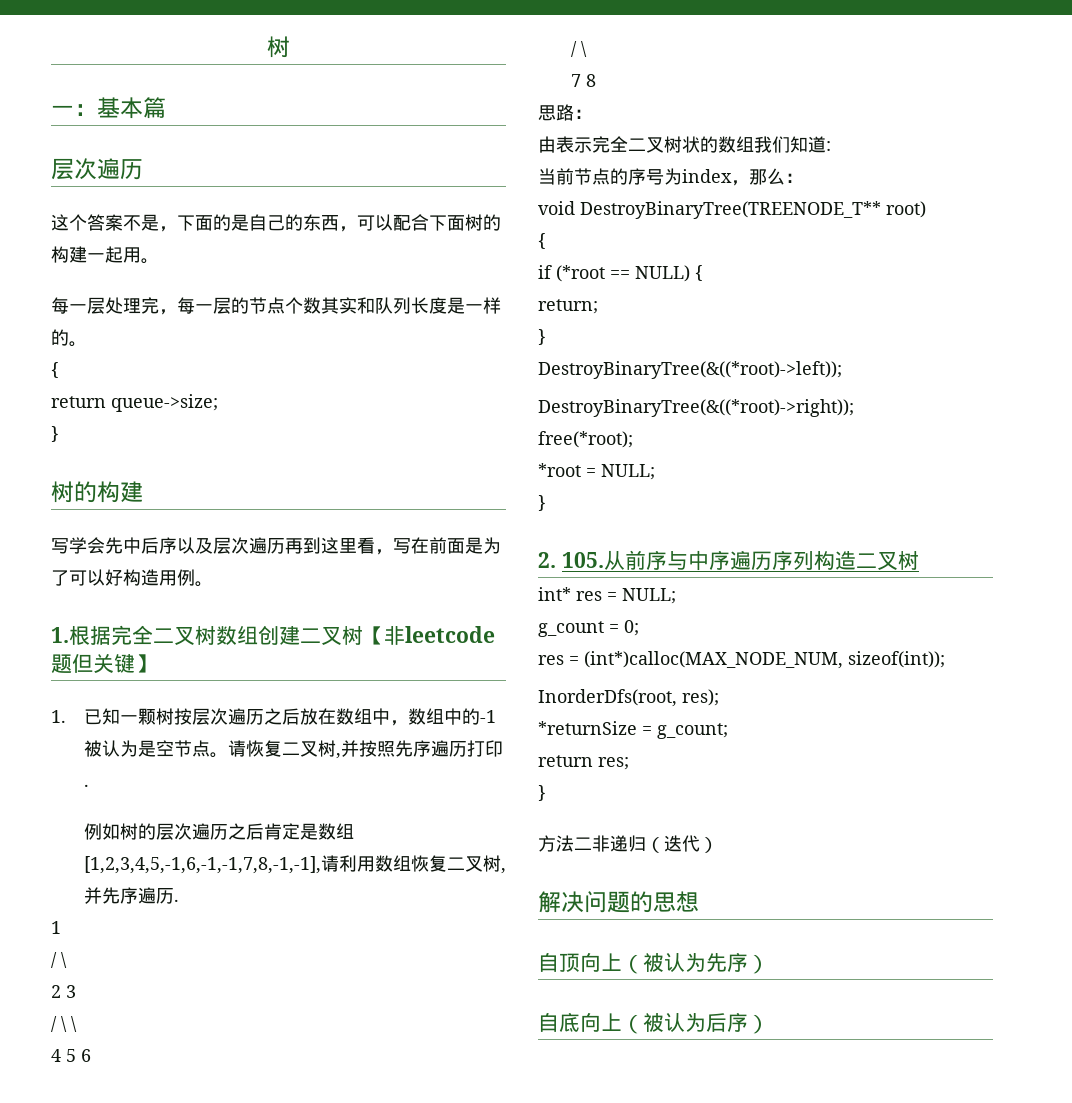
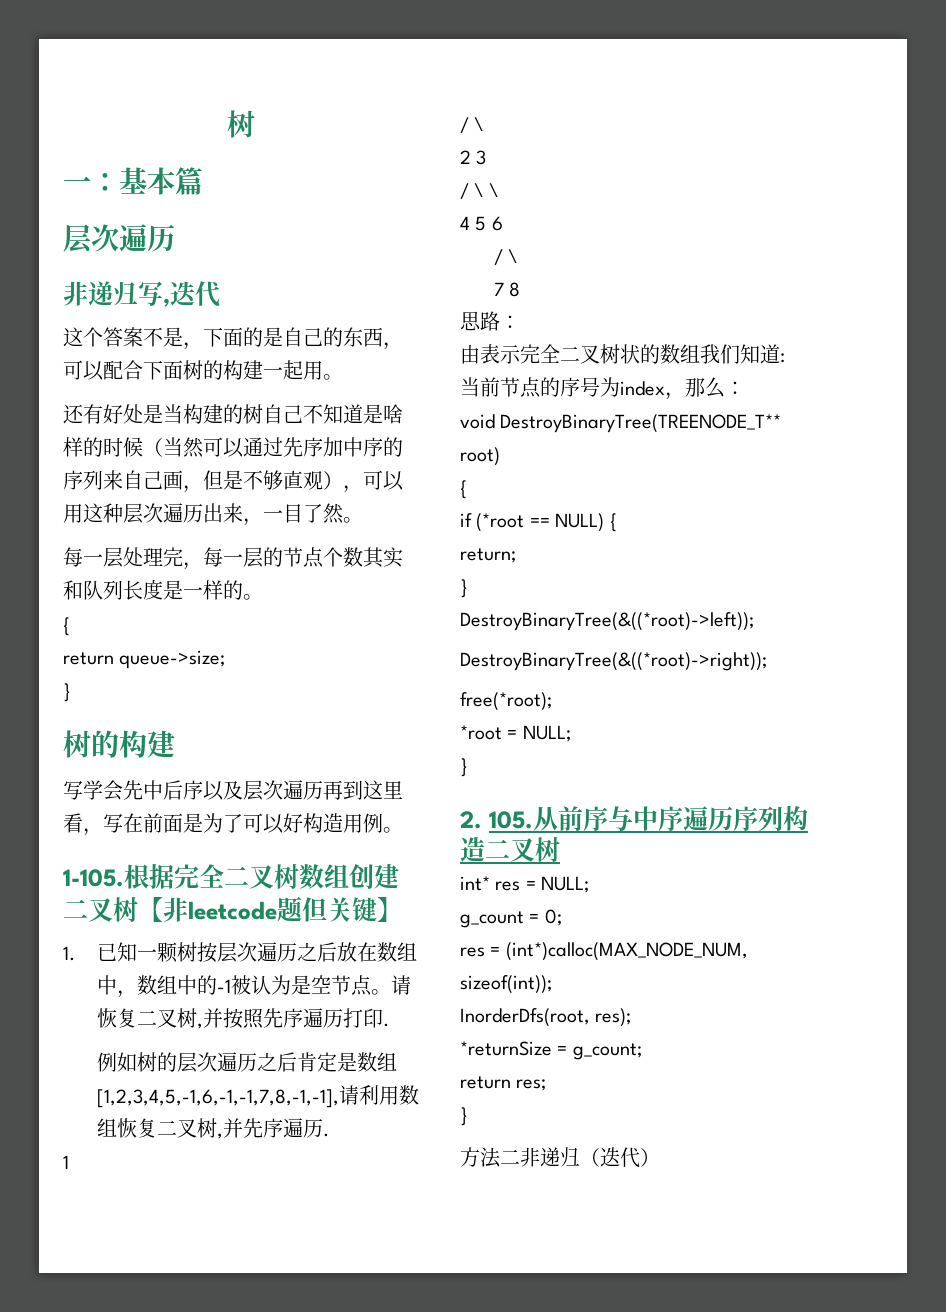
+ 非递归写,迭代
+ 还有好处是当构建的树自己不知道是啥样的时候（当然可以通过先序加中序的序列来自己画，但是不够直观），可以用这种层次遍历出来，一目了然。
- 1.根据完全二叉树数组创建二叉树【非leetcode题但关键】
+ 1-105.根据完全二叉树数组创建二叉树【非leetcode题但关键】
- 解决问题的思想
- 自顶向上（被认为先序）
- 自底向上（被认为后序）

